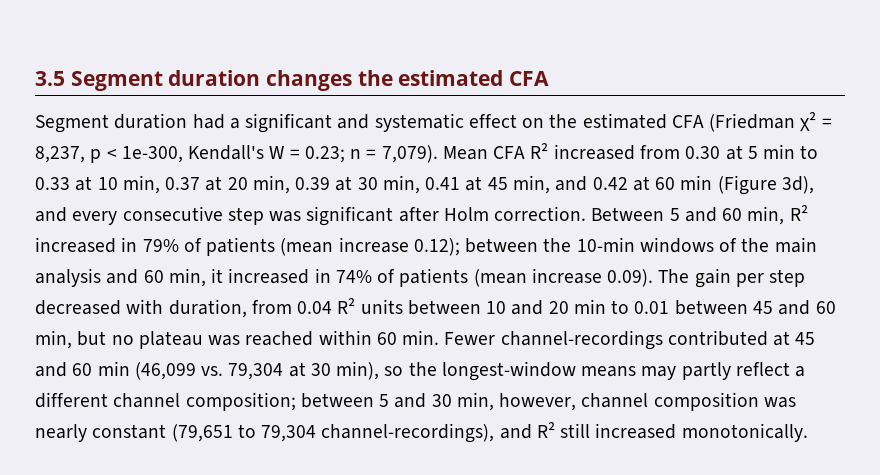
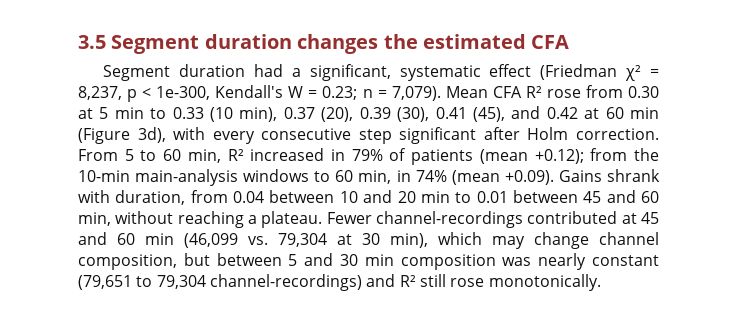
- Segment duration had a significant and systematic effect on the estimated CFA (Friedman χ² = 8,237, p < 1e-300, Kendall's W = 0.23; n = 7,079).
+ Segment duration had a significant, systematic effect (Friedman χ² = 8,237, p < 1e-300, Kendall's W = 0.23; n = 7,079).
- Mean CFA R² increased from 0.30 at 5 min to 0.33 at 10 min, 0.37 at 20 min, 0.39 at 30 min, 0.41 at 45 min, and 0.42 at 60 min (Figure 3d), and every consecutive step was significant after Holm correction.
+ Mean CFA R² rose from 0.30 at 5 min to 0.33 (10 min), 0.37 (20), 0.39 (30), 0.41 (45), and 0.42 at 60 min (Figure 3d), with every consecutive step significant after Holm correction.
- Between 5 and 60 min, R² increased in 79% of patients (mean increase 0.12); between the 10-min windows of the main analysis and 60 min, it increased in 74% of patients (mean increase 0.09). The gain per step decreased with duration, from 0.04 R² units between 10 and 20 min to 0.01 between 45 and 60 min, but no plateau was reached within 60 min. Fewer channel-recordings contributed at 45 and 60 min (46,099 vs. 79,304 at 30 min), so the longest-window means may partly reflect a different channel composition; between 5 and 30 min, however, channel composition was nearly constant (79,651 to 79,304 channel-recordings), and R² still increased monotonically.
+ From 5 to 60 min, R² increased in 79% of patients (mean +0.12); from the 10-min main-analysis windows to 60 min, in 74% (mean +0.09). Gains shrank with duration, from 0.04 between 10 and 20 min to 0.01 between 45 and 60 min, without reaching a plateau. Fewer channel-recordings contributed at 45 and 60 min (46,099 vs. 79,304 at 30 min), which may change channel composition, but between 5 and 30 min composition was nearly constant (79,651 to 79,304 channel-recordings) and R² still rose monotonically.

